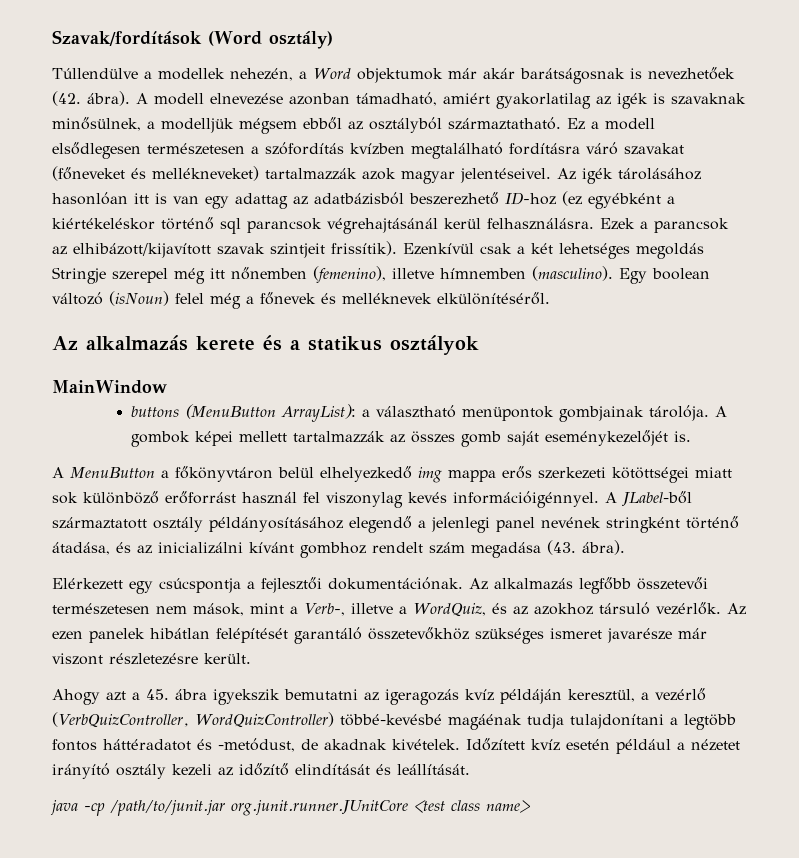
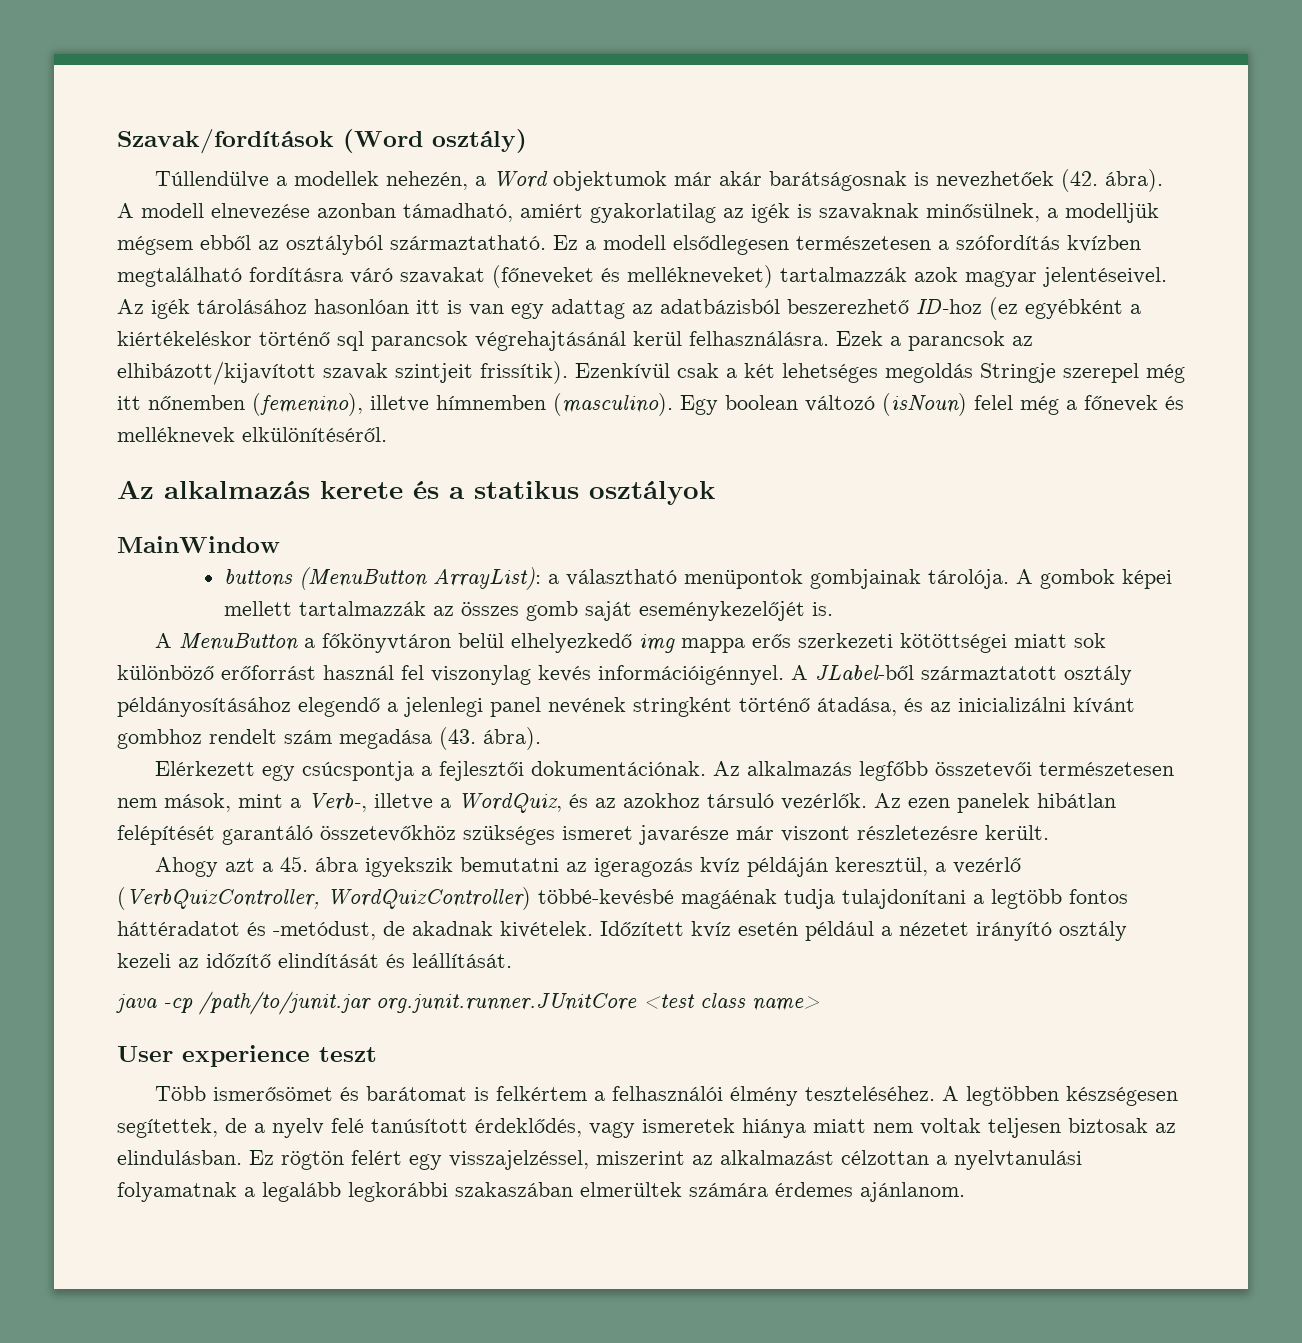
+ User experience teszt
+ Több ismerősömet és barátomat is felkértem a felhasználói élmény teszteléséhez. A legtöbben készségesen segítettek, de a nyelv felé tanúsított érdeklődés, vagy ismeretek hiánya miatt nem voltak teljesen biztosak az elindulásban. Ez rögtön felért egy visszajelzéssel, miszerint az alkalmazást célzottan a nyelvtanulási folyamatnak a legalább legkorábbi szakaszában elmerültek számára érdemes ajánlanom.

